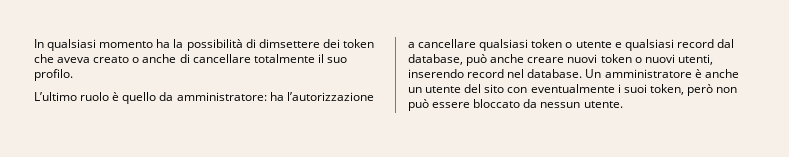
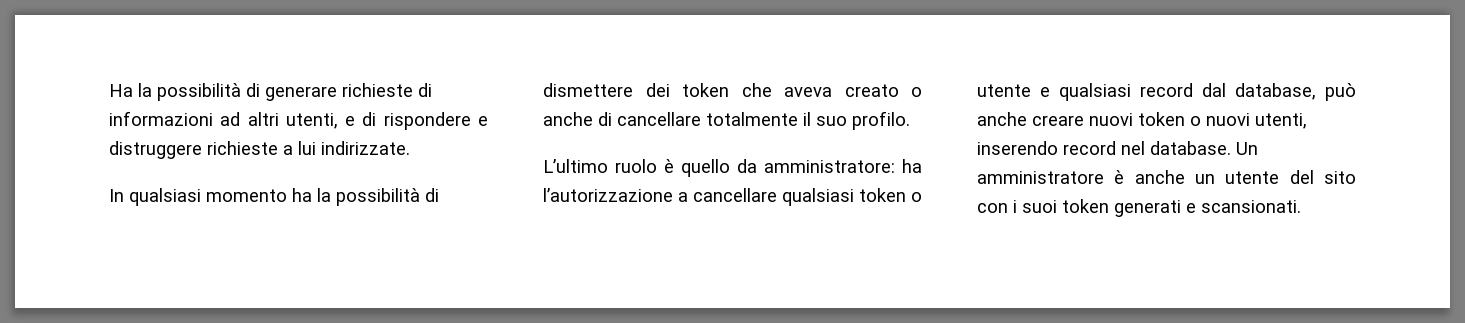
+ Ha la possibilità di generare richieste di informazioni ad altri utenti, e di rispondere e distruggere richieste a lui indirizzate.
- In qualsiasi momento ha la possibilità di dimsettere dei token che aveva creato o anche di cancellare totalmente il suo profilo.
+ In qualsiasi momento ha la possibilità di dismettere dei token che aveva creato o anche di cancellare totalmente il suo profilo.
- Un amministratore è anche un utente del sito con eventualmente i suoi token, però non può essere bloccato da nessun utente.
+ Un amministratore è anche un utente del sito con i suoi token generati e scansionati.

